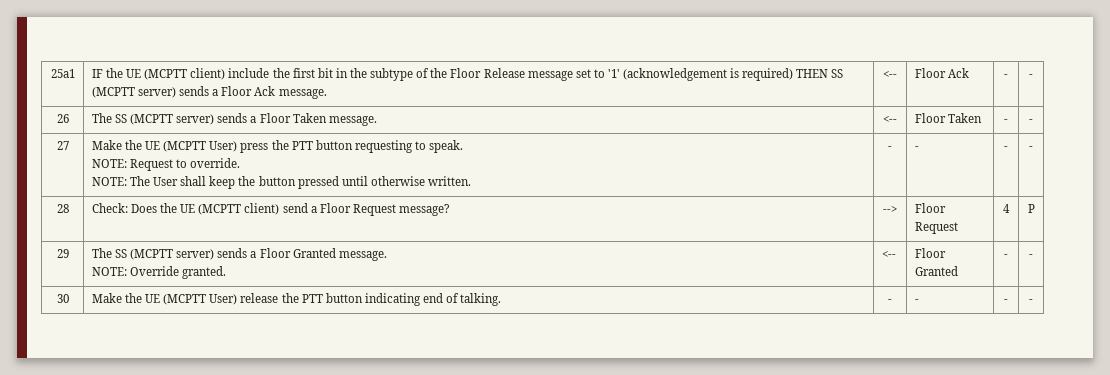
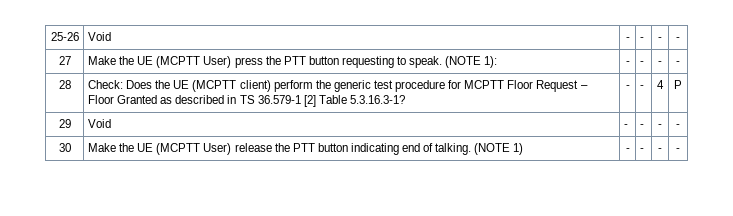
- 25a1 | IF the UE (MCPTT client) include the first bit in the subtype of the Floor Release message set to '1' (acknowledgement is required) THEN SS (MCPTT server) sends a Floor Ack message. | <-- | Floor Ack | - | -
- 26 | The SS (MCPTT server) sends a Floor Taken message. | <-- | Floor Taken | - | -
+ 25-26 | Void | - | - | - | -
- 27 | Make the UE (MCPTT User) press the PTT button requesting to speak.
- NOTE: Request to override.
- NOTE: The User shall keep the button pressed until otherwise written. | - | - | - | -
+ 27 | Make the UE (MCPTT User) press the PTT button requesting to speak. (NOTE 1): | - | - | - | -
- 28 | Check: Does the UE (MCPTT client) send a Floor Request message? | --> | Floor Request | 4 | P
- 29 | The SS (MCPTT server) sends a Floor Granted message.
- NOTE: Override granted. | <-- | Floor Granted | - | -
+ 28 | Check: Does the UE (MCPTT client) perform the generic test procedure for MCPTT Floor Request – Floor Granted as described in TS 36.579-1 [2] Table 5.3.16.3-1? | - | - | 4 | P
+ 29 | Void | - | - | - | -
- 30 | Make the UE (MCPTT User) release the PTT button indicating end of talking. | - | - | - | -
+ 30 | Make the UE (MCPTT User) release the PTT button indicating end of talking. (NOTE 1) | - | - | - | -

